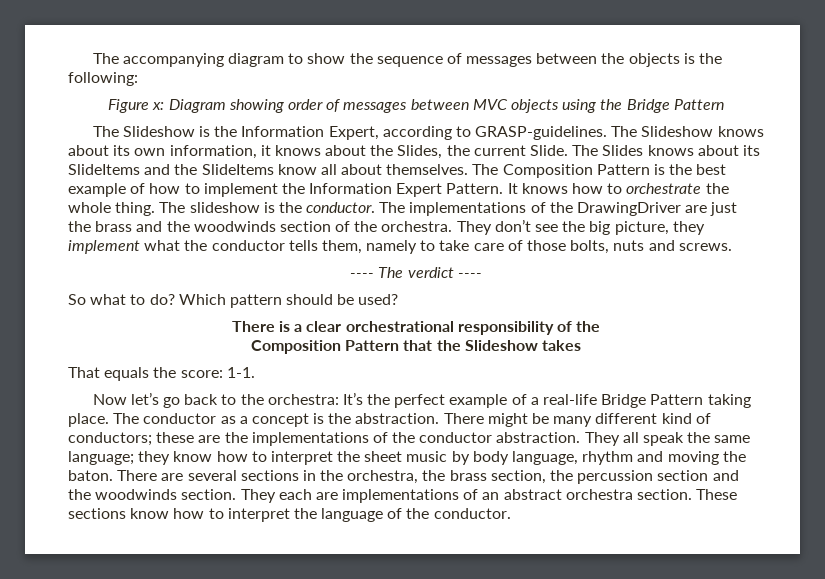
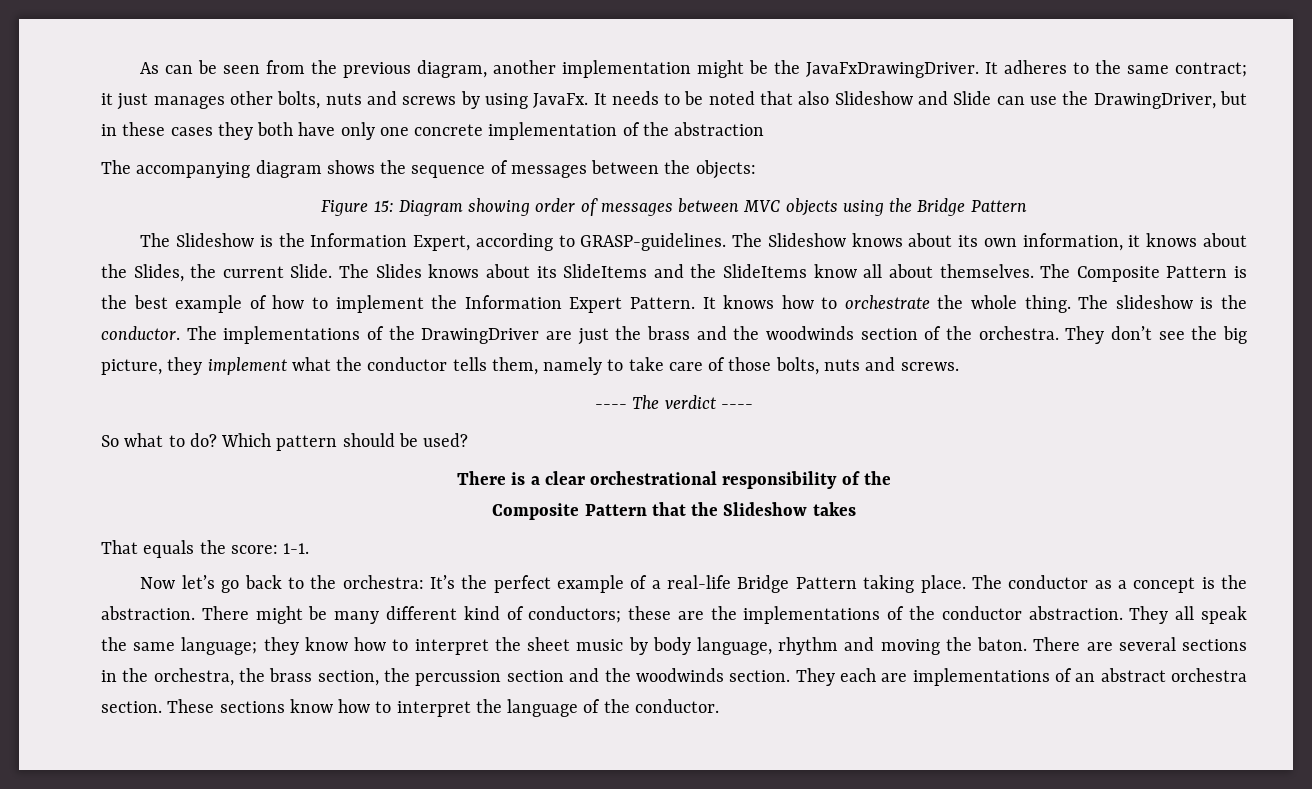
+ As can be seen from the previous diagram, another implementation might be the JavaFxDrawingDriver. It adheres to the same contract; it just manages other bolts, nuts and screws by using JavaFx. It needs to be noted that also Slideshow and Slide can use the DrawingDriver, but in these cases they both have only one concrete implementation of the abstraction
- The accompanying diagram to show the sequence of messages between the objects is the following:
+ The accompanying diagram shows the sequence of messages between the objects:
- Figure x: Diagram showing order of messages between MVC objects using the Bridge Pattern
+ Figure 15: Diagram showing order of messages between MVC objects using the Bridge Pattern
- The Composition Pattern is the best example of how to implement the Information Expert Pattern.
+ The Composite Pattern is the best example of how to implement the Information Expert Pattern.
- Composition Pattern that the Slideshow takes
+ Composite Pattern that the Slideshow takes

